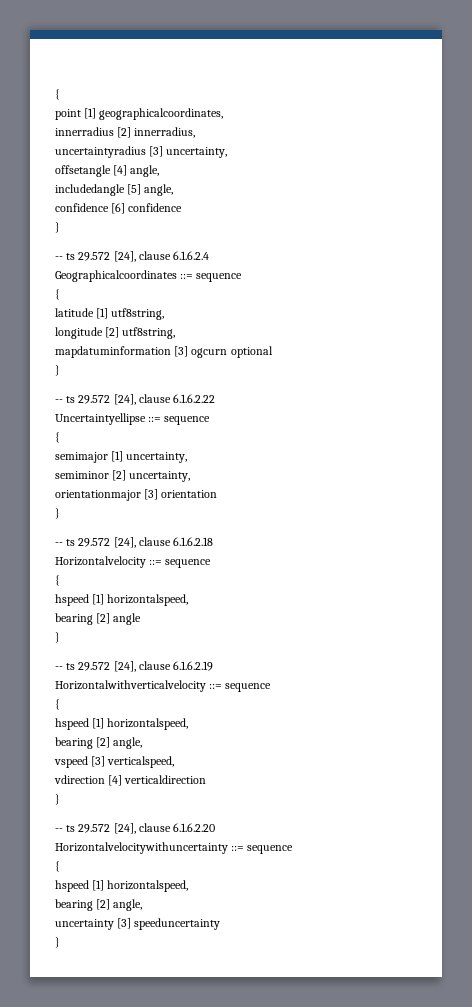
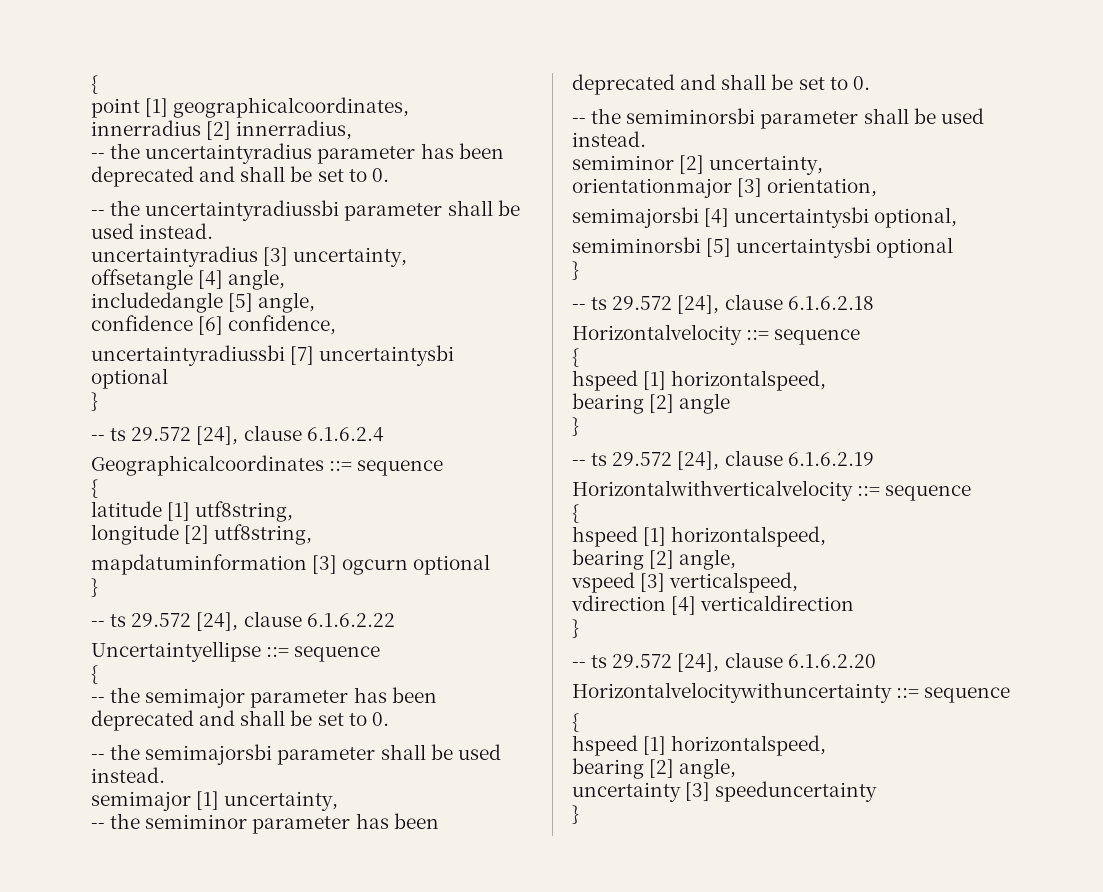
+ -- the uncertaintyradius parameter has been deprecated and shall be set to 0.
+ -- the uncertaintyradiussbi parameter shall be used instead.
- confidence [6] confidence
+ confidence [6] confidence,
+ uncertaintyradiussbi [7] uncertaintysbi optional
+ -- the semimajor parameter has been deprecated and shall be set to 0.
+ -- the semimajorsbi parameter shall be used instead.
  semimajor [1] uncertainty,
+ -- the semiminor parameter has been deprecated and shall be set to 0.
+ -- the semiminorsbi parameter shall be used instead.
- orientationmajor [3] orientation
+ orientationmajor [3] orientation,
+ semimajorsbi [4] uncertaintysbi optional,
+ semiminorsbi [5] uncertaintysbi optional

